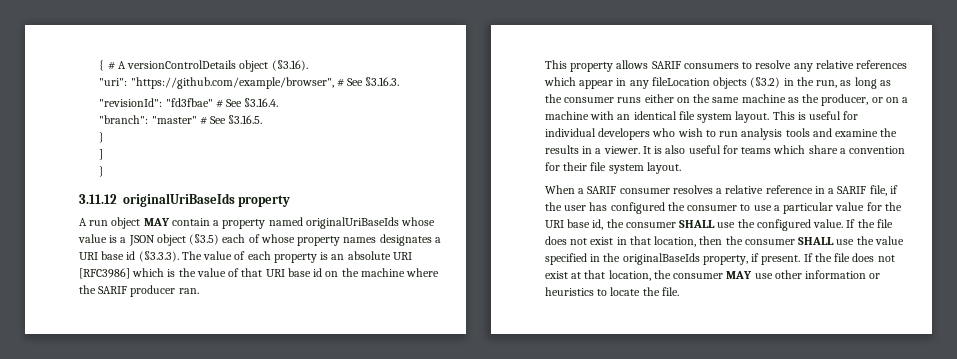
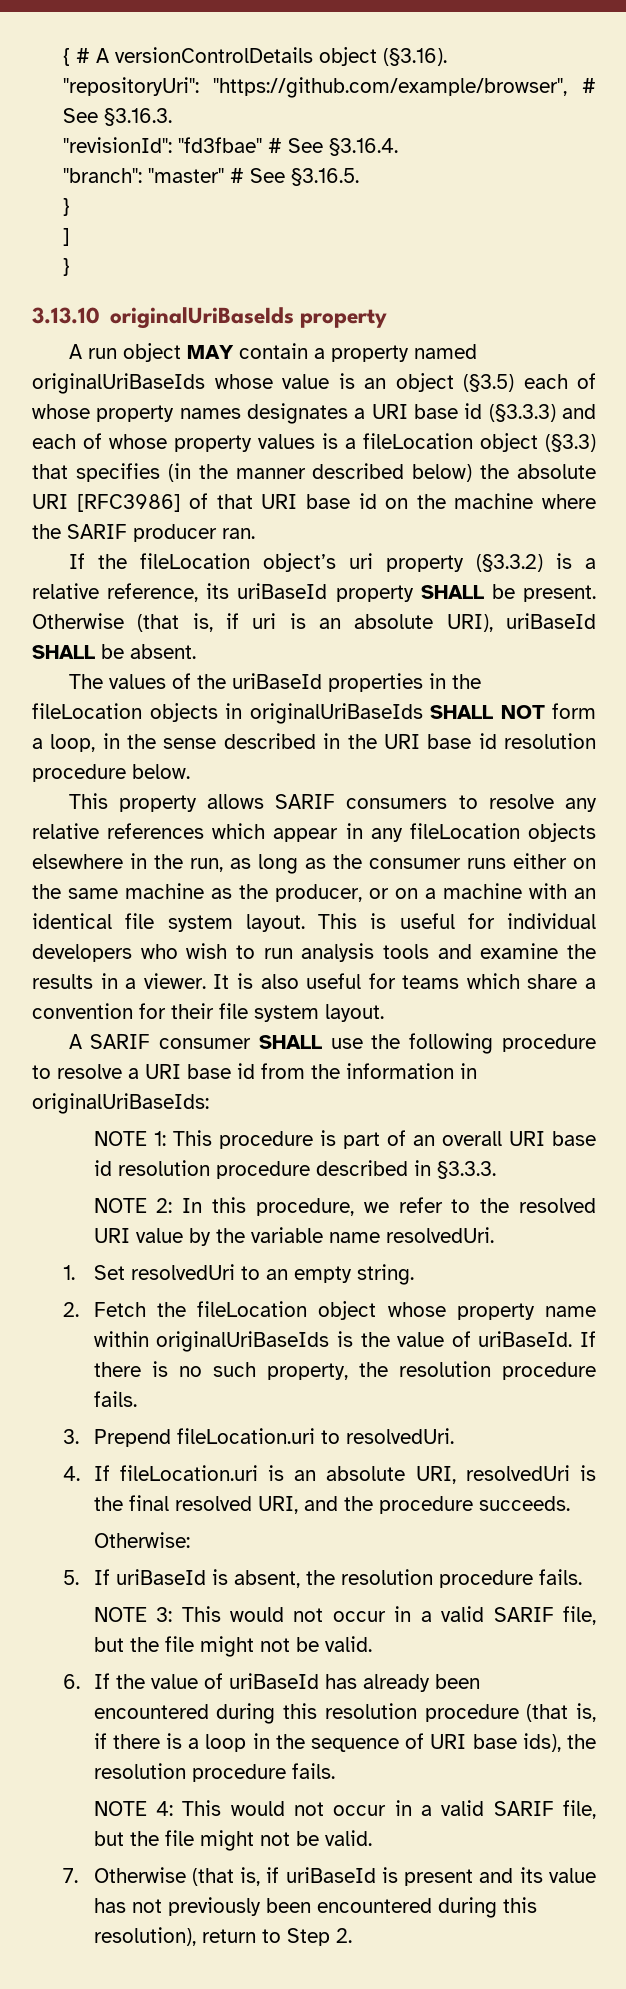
- "uri": "https://github.com/example/browser", # See §3.16.3.
+ "repositoryUri": "https://github.com/example/browser", # See §3.16.3.
- 3.11.12 originalUriBaseIds property
+ 3.13.10 originalUriBaseIds property
- A run object MAY contain a property named originalUriBaseIds whose value is a JSON object (§3.5) each of whose property names designates a URI base id (§3.3.3). The value of each property is an absolute URI [RFC3986] which is the value of that URI base id on the machine where the SARIF producer ran.
+ A run object MAY contain a property named originalUriBaseIds whose value is an object (§3.5) each of whose property names designates a URI base id (§3.3.3) and each of whose property values is a fileLocation object (§3.3) that specifies (in the manner described below) the absolute URI [RFC3986] of that URI base id on the machine where the SARIF producer ran.
+ If the fileLocation object’s uri property (§3.3.2) is a relative reference, its uriBaseId property SHALL be present. Otherwise (that is, if uri is an absolute URI), uriBaseId SHALL be absent.
+ The values of the uriBaseId properties in the fileLocation objects in originalUriBaseIds SHALL NOT form a loop, in the sense described in the URI base id resolution procedure below.
- This property allows SARIF consumers to resolve any relative references which appear in any fileLocation objects (§3.2) in the run, as long as the consumer runs either on the same machine as the producer, or on a machine with an identical file system layout.
+ This property allows SARIF consumers to resolve any relative references which appear in any fileLocation objects elsewhere in the run, as long as the consumer runs either on the same machine as the producer, or on a machine with an identical file system layout.
- When a SARIF consumer resolves a relative reference in a SARIF file, if the user has configured the consumer to use a particular value for the URI base id, the consumer SHALL use the configured value. If the file does not exist in that location, then the consumer SHALL use the value specified in the originalBaseIds property, if present. If the file does not exist at that location, the consumer MAY use other information or heuristics to locate the file.
+ A SARIF consumer SHALL use the following procedure to resolve a URI base id from the information in originalUriBaseIds:
+ NOTE 1: This procedure is part of an overall URI base id resolution procedure described in §3.3.3.
+ NOTE 2: In this procedure, we refer to the resolved URI value by the variable name resolvedUri.
+ 1. Set resolvedUri to an empty string.
+ 2. Fetch the fileLocation object whose property name within originalUriBaseIds is the value of uriBaseId. If there is no such property, the resolution procedure fails.
+ 3. Prepend fileLocation.uri to resolvedUri.
+ 4. If fileLocation.uri is an absolute URI, resolvedUri is the final resolved URI, and the procedure succeeds.
+ Otherwise:
+ 5. If uriBaseId is absent, the resolution procedure fails.
+ NOTE 3: This would not occur in a valid SARIF file, but the file might not be valid.
+ 6. If the value of uriBaseId has already been encountered during this resolution procedure (that is, if there is a loop in the sequence of URI base ids), the resolution procedure fails.
+ NOTE 4: This would not occur in a valid SARIF file, but the file might not be valid.
+ 7. Otherwise (that is, if uriBaseId is present and its value has not previously been encountered during this resolution), return to Step 2.

